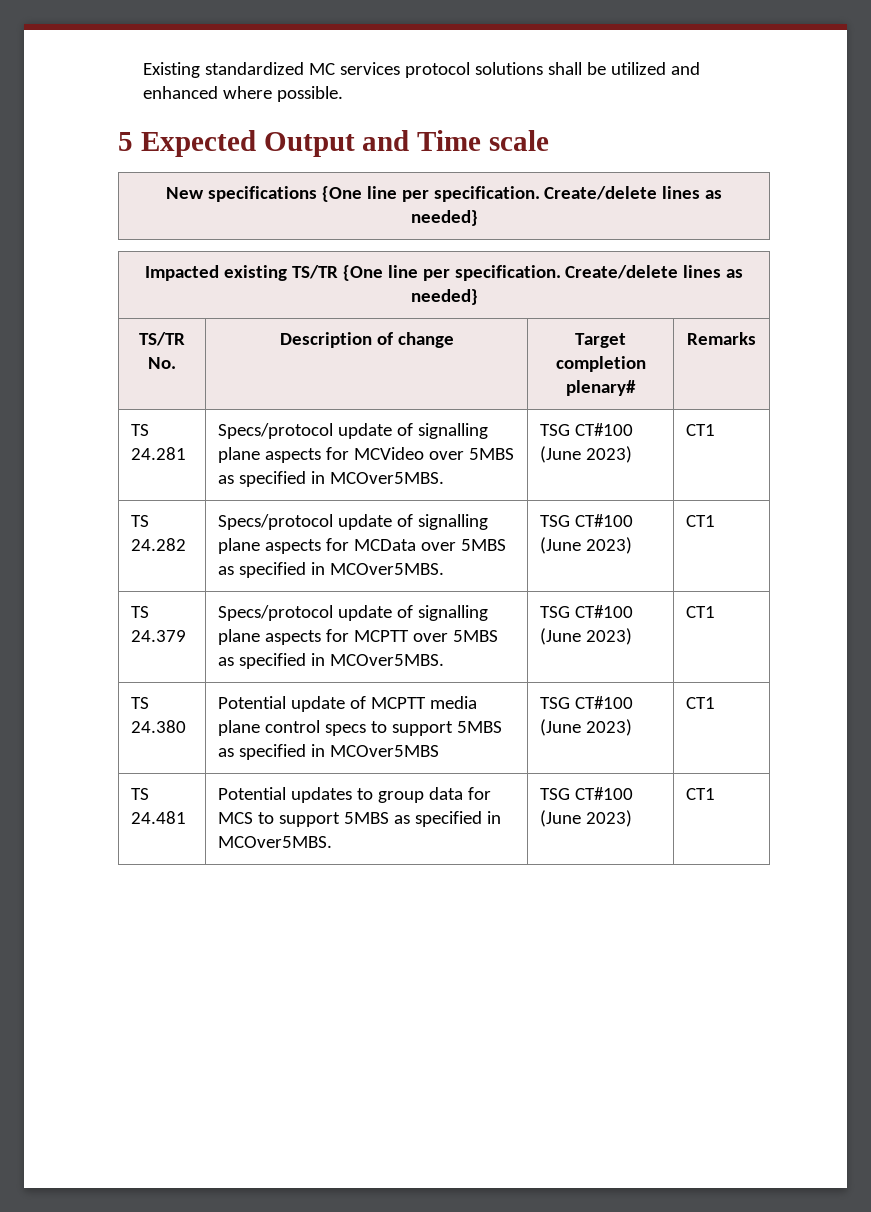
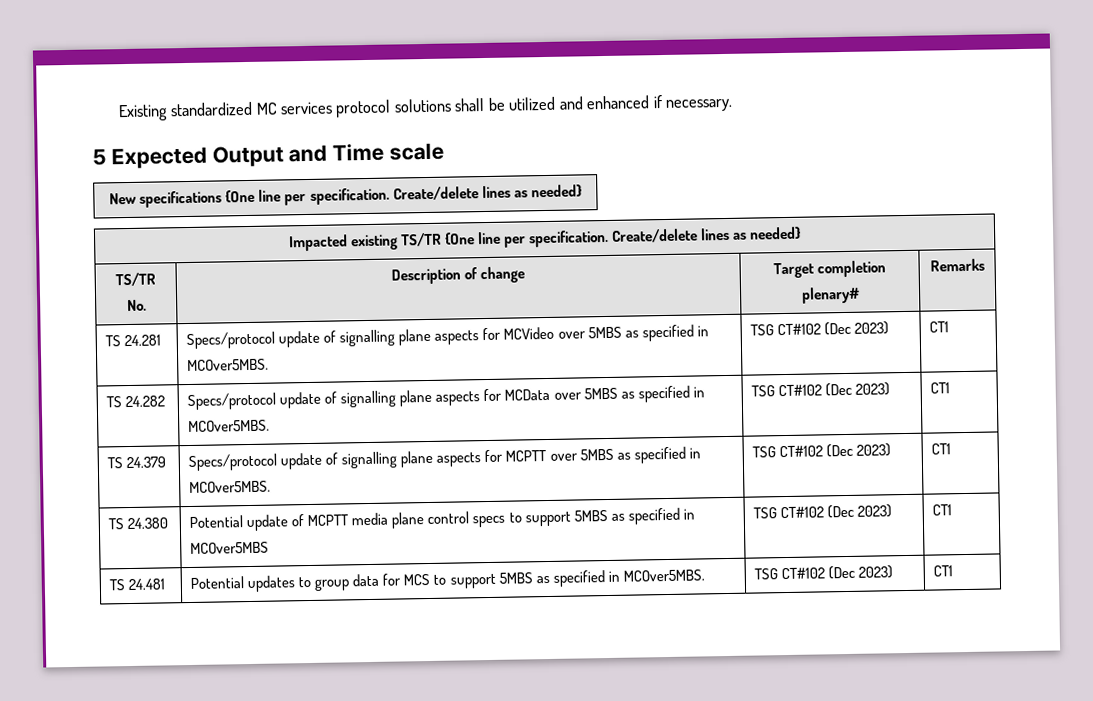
- Existing standardized MC services protocol solutions shall be utilized and enhanced where possible.
+ Existing standardized MC services protocol solutions shall be utilized and enhanced if necessary.
- TS 24.281 | Specs/protocol update of signalling plane aspects for MCVideo over 5MBS as specified in MCOver5MBS. | TSG CT#100 (June 2023) | CT1
+ TS 24.281 | Specs/protocol update of signalling plane aspects for MCVideo over 5MBS as specified in MCOver5MBS. | TSG CT#102 (Dec 2023) | CT1
- TS 24.282 | Specs/protocol update of signalling plane aspects for MCData over 5MBS as specified in MCOver5MBS. | TSG CT#100 (June 2023) | CT1
+ TS 24.282 | Specs/protocol update of signalling plane aspects for MCData over 5MBS as specified in MCOver5MBS. | TSG CT#102 (Dec 2023) | CT1
- TS 24.379 | Specs/protocol update of signalling plane aspects for MCPTT over 5MBS as specified in MCOver5MBS. | TSG CT#100 (June 2023) | CT1
+ TS 24.379 | Specs/protocol update of signalling plane aspects for MCPTT over 5MBS as specified in MCOver5MBS. | TSG CT#102 (Dec 2023) | CT1
- TS 24.380 | Potential update of MCPTT media plane control specs to support 5MBS as specified in MCOver5MBS | TSG CT#100 (June 2023) | CT1
+ TS 24.380 | Potential update of MCPTT media plane control specs to support 5MBS as specified in MCOver5MBS | TSG CT#102 (Dec 2023) | CT1
- TS 24.481 | Potential updates to group data for MCS to support 5MBS as specified in MCOver5MBS. | TSG CT#100 (June 2023) | CT1
+ TS 24.481 | Potential updates to group data for MCS to support 5MBS as specified in MCOver5MBS. | TSG CT#102 (Dec 2023) | CT1

